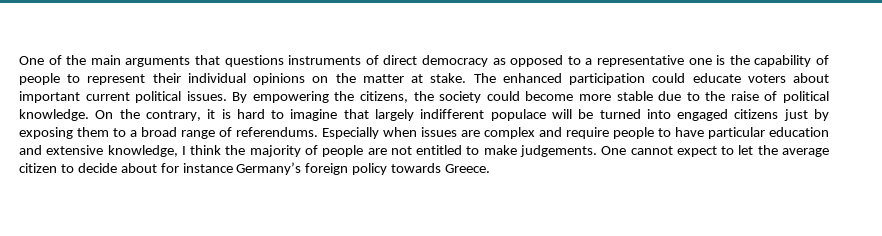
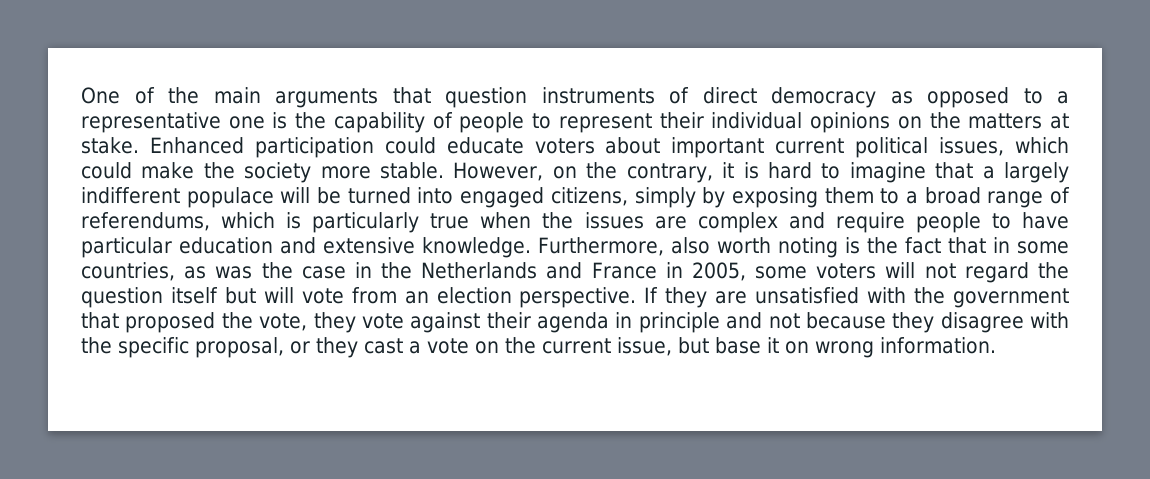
- One of the main arguments that questions instruments of direct democracy as opposed to a representative one is the capability of people to represent their individual opinions on the matter at stake.
+ One of the main arguments that question instruments of direct democracy as opposed to a representative one is the capability of people to represent their individual opinions on the matters at stake.
- The enhanced participation could educate voters about important current political issues. By empowering the citizens, the society could become more stable due to the raise of political knowledge. On the contrary, it is hard to imagine that largely indifferent populace will be turned into engaged citizens just by exposing them to a broad range of referendums. Especially when issues are complex and require people to have particular education and extensive knowledge, I think the majority of people are not entitled to make judgements. One cannot expect to let the average citizen to decide about for instance Germany’s foreign policy towards Greece.
+ Enhanced participation could educate voters about important current political issues, which could make the society more stable. However, on the contrary, it is hard to imagine that a largely indifferent populace will be turned into engaged citizens, simply by exposing them to a broad range of referendums, which is particularly true when the issues are complex and require people to have particular education and extensive knowledge. Furthermore, also worth noting is the fact that in some countries, as was the case in the Netherlands and France in 2005, some voters will not regard the question itself but will vote from an election perspective. If they are unsatisfied with the government that proposed the vote, they vote against their agenda in principle and not because they disagree with the specific proposal, or they cast a vote on the current issue, but base it on wrong information.

